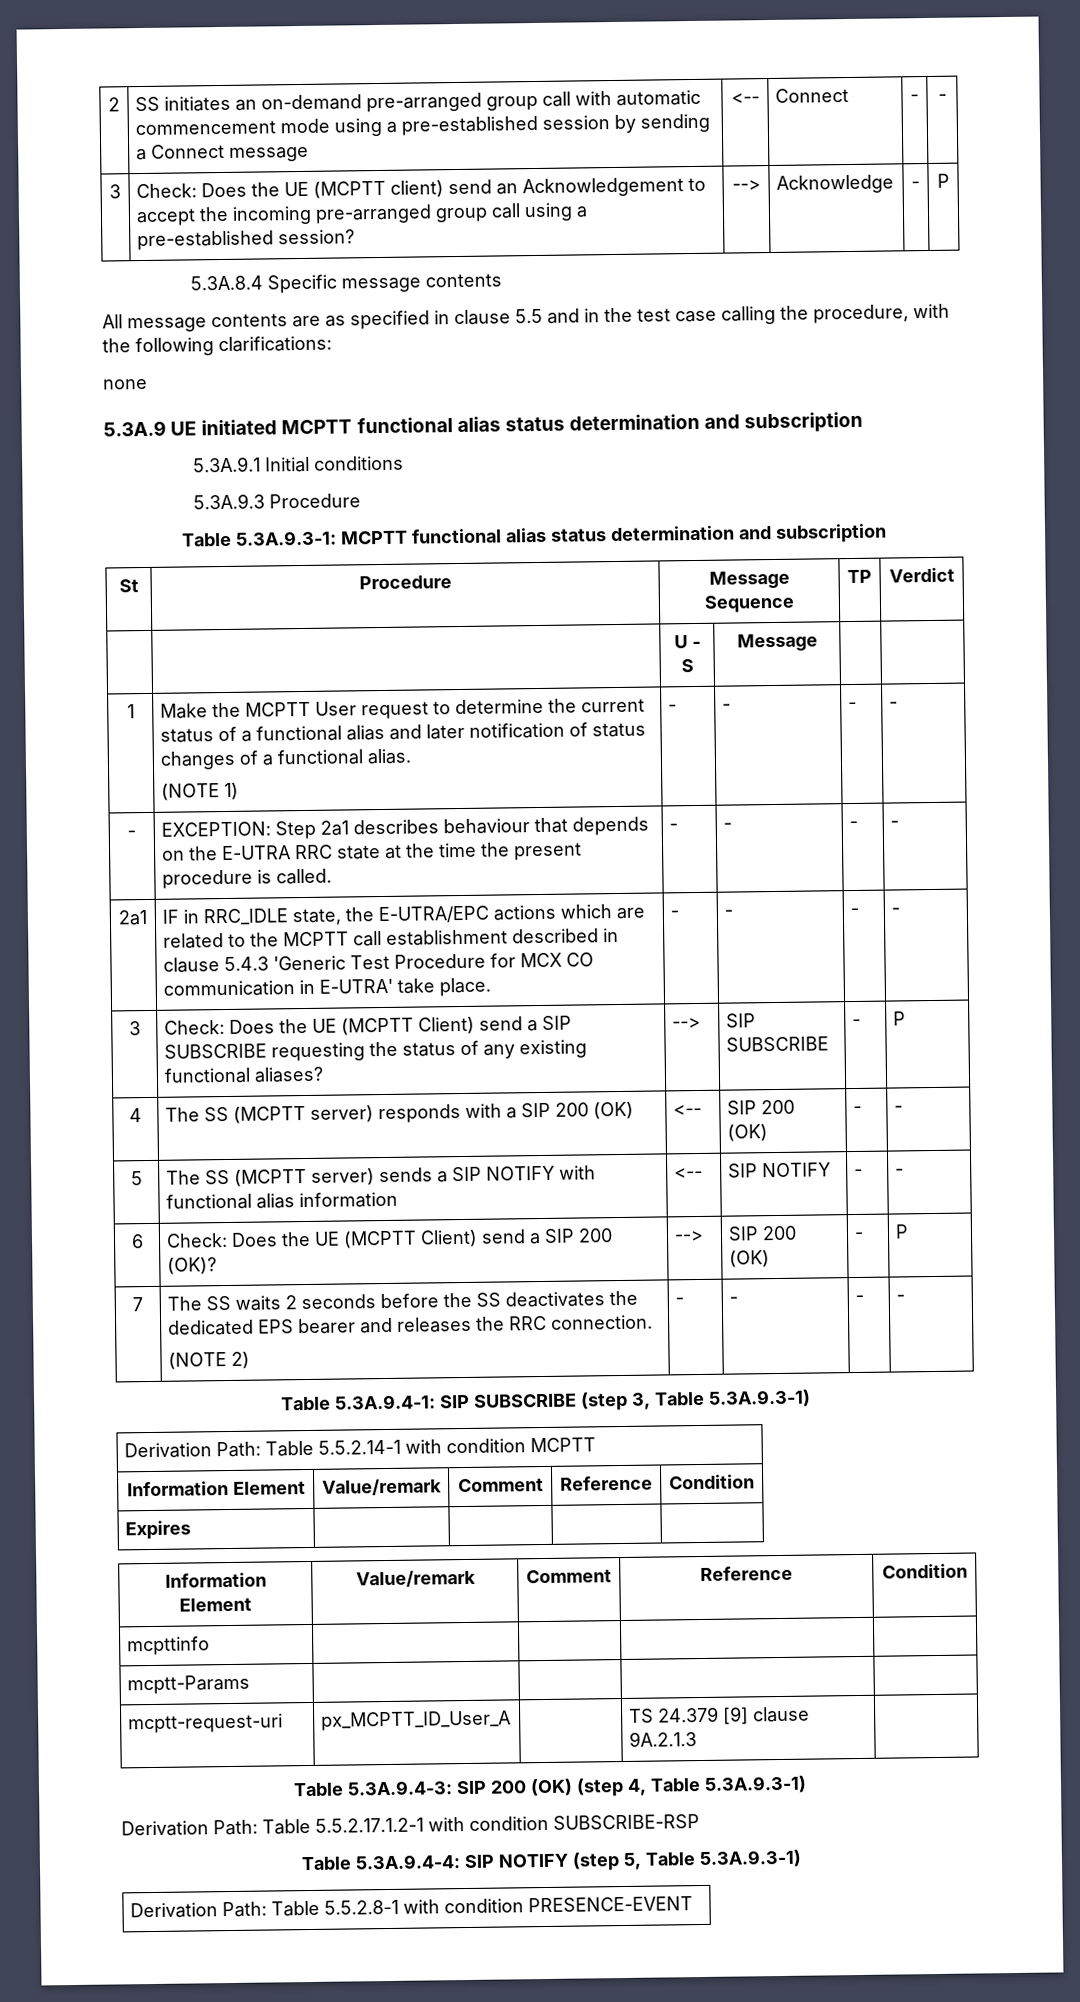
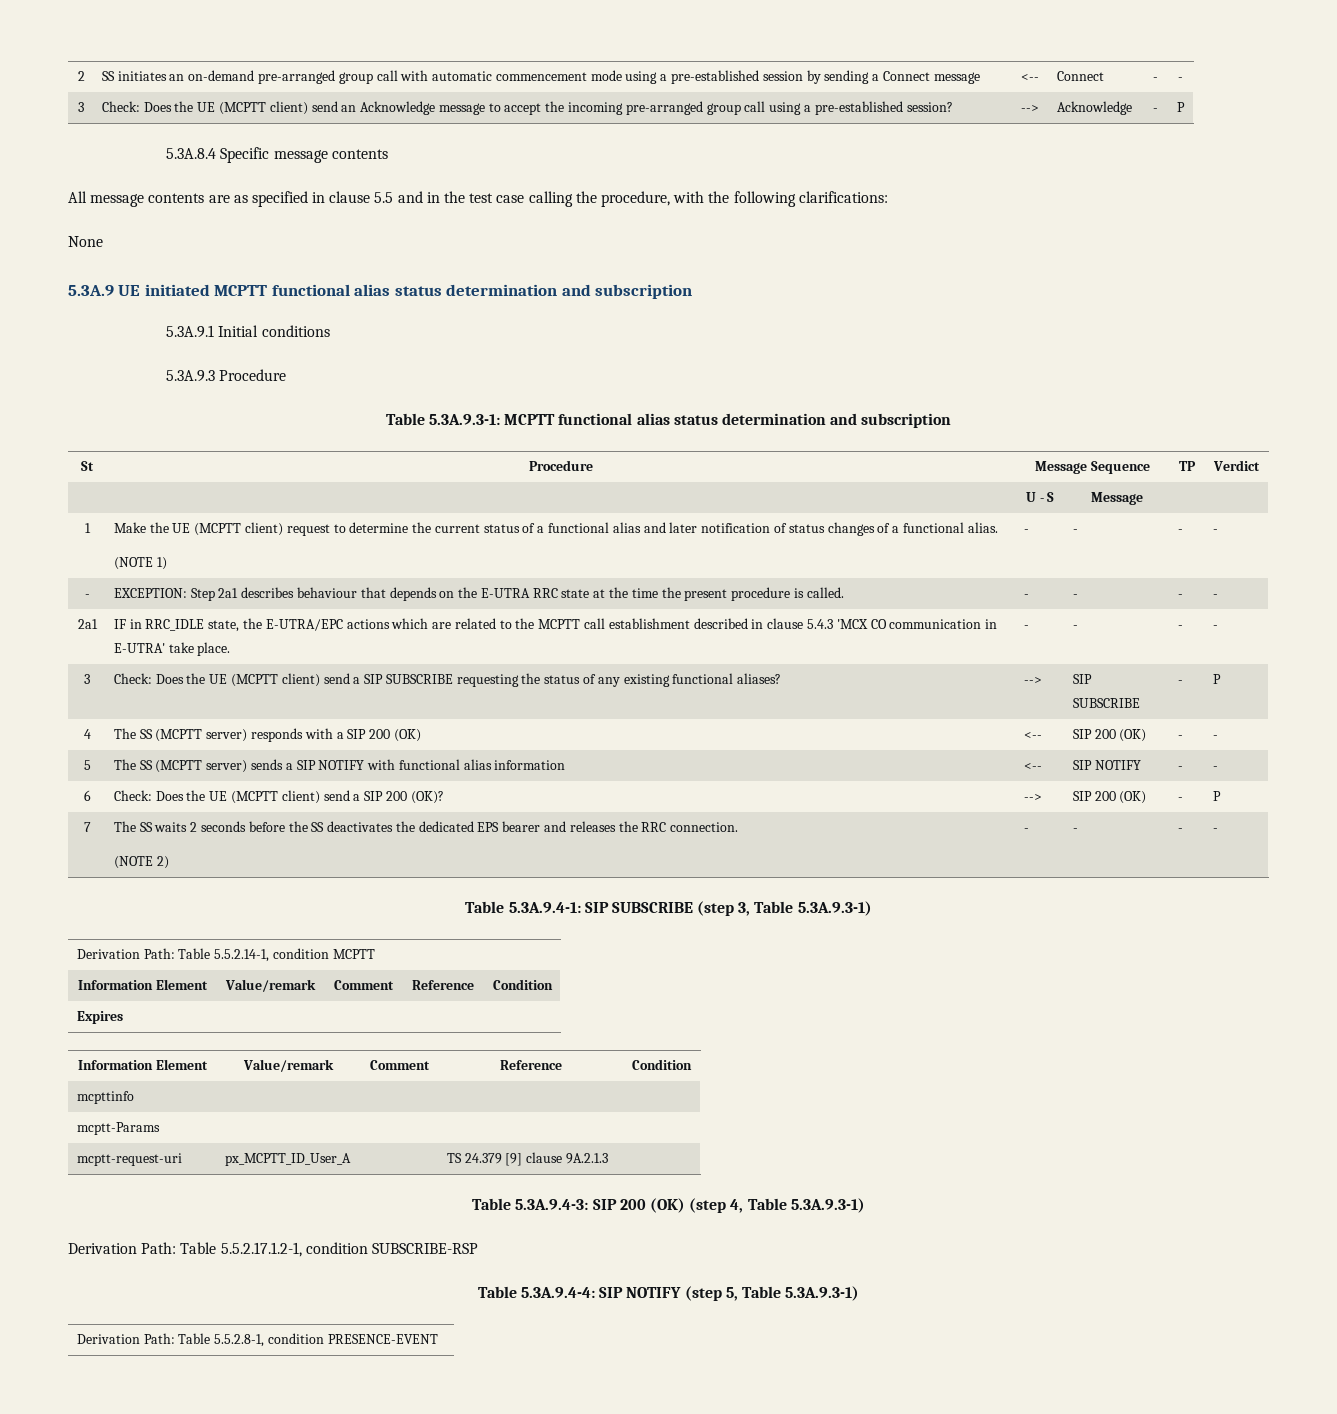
- 3 | Check: Does the UE (MCPTT client) send an Acknowledgement to accept the incoming pre-arranged group call using a pre-established session? | --> | Acknowledge | - | P
+ 3 | Check: Does the UE (MCPTT client) send an Acknowledge message to accept the incoming pre-arranged group call using a pre-established session? | --> | Acknowledge | - | P
- none
+ None
- 1 | Make the MCPTT User request to determine the current status of a functional alias and later notification of status changes of a functional alias.
+ 1 | Make the UE (MCPTT client) request to determine the current status of a functional alias and later notification of status changes of a functional alias.
- 2a1 | IF in RRC_IDLE state, the E-UTRA/EPC actions which are related to the MCPTT call establishment described in clause 5.4.3 'Generic Test Procedure for MCX CO communication in E-UTRA' take place. | - | - | - | -
+ 2a1 | IF in RRC_IDLE state, the E-UTRA/EPC actions which are related to the MCPTT call establishment described in clause 5.4.3 'MCX CO communication in E-UTRA' take place. | - | - | - | -
- 3 | Check: Does the UE (MCPTT Client) send a SIP SUBSCRIBE requesting the status of any existing functional aliases? | --> | SIP SUBSCRIBE | - | P
+ 3 | Check: Does the UE (MCPTT client) send a SIP SUBSCRIBE requesting the status of any existing functional aliases? | --> | SIP SUBSCRIBE | - | P
- 6 | Check: Does the UE (MCPTT Client) send a SIP 200 (OK)? | --> | SIP 200 (OK) | - | P
+ 6 | Check: Does the UE (MCPTT client) send a SIP 200 (OK)? | --> | SIP 200 (OK) | - | P
- Derivation Path: Table 5.5.2.14-1 with condition MCPTT
+ Derivation Path: Table 5.5.2.14-1, condition MCPTT
- Derivation Path: Table 5.5.2.17.1.2-1 with condition SUBSCRIBE-RSP
+ Derivation Path: Table 5.5.2.17.1.2-1, condition SUBSCRIBE-RSP
- Derivation Path: Table 5.5.2.8-1 with condition PRESENCE-EVENT
+ Derivation Path: Table 5.5.2.8-1, condition PRESENCE-EVENT

